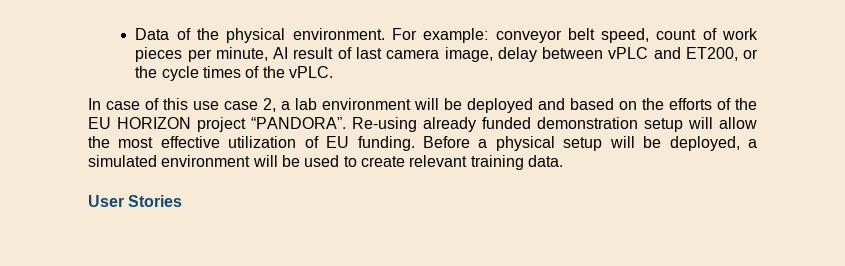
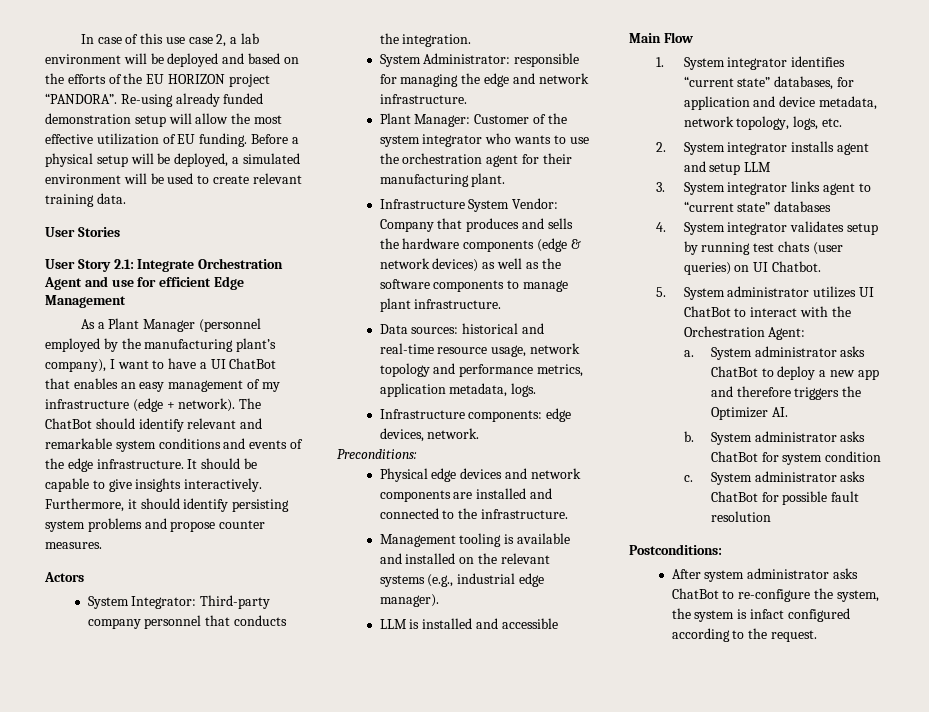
- Data of the physical environment. For example: conveyor belt speed, count of work pieces per minute, AI result of last camera image, delay between vPLC and ET200, or the cycle times of the vPLC.
+ User Story 2.1: Integrate Orchestration Agent and use for efficient Edge Management
+ As a Plant Manager (personnel employed by the manufacturing plant’s company), I want to have a UI ChatBot that enables an easy management of my infrastructure (edge + network). The ChatBot should identify relevant and remarkable system conditions and events of the edge infrastructure. It should be capable to give insights interactively. Furthermore, it should identify persisting system problems and propose counter measures.
+ Actors
+ System Integrator: Third-party company personnel that conducts the integration.
+ System Administrator: responsible for managing the edge and network infrastructure.
+ Plant Manager: Customer of the system integrator who wants to use the orchestration agent for their manufacturing plant.
+ Infrastructure System Vendor: Company that produces and sells the hardware components (edge & network devices) as well as the software components to manage plant infrastructure.
+ Data sources: historical and real-time resource usage, network topology and performance metrics, application metadata, logs.
+ Infrastructure components: edge devices, network.
+ Preconditions:
+ Physical edge devices and network components are installed and connected to the infrastructure.
+ Management tooling is available and installed on the relevant systems (e.g., industrial edge manager).
+ LLM is installed and accessible
+ Main Flow
+ 1. System integrator identifies “current state” databases, for application and device metadata, network topology, logs, etc.
+ 2. System integrator installs agent and setup LLM
+ 3. System integrator links agent to “current state” databases
+ 4. System integrator validates setup by running test chats (user queries) on UI Chatbot.
+ 5. System administrator utilizes UI ChatBot to interact with the Orchestration Agent:
+ a. System administrator asks ChatBot to deploy a new app and therefore triggers the Optimizer AI.
+ b. System administrator asks ChatBot for system condition
+ c. System administrator asks ChatBot for possible fault resolution
+ Postconditions:
+ After system administrator asks ChatBot to re-configure the system, the system is infact configured according to the request.

